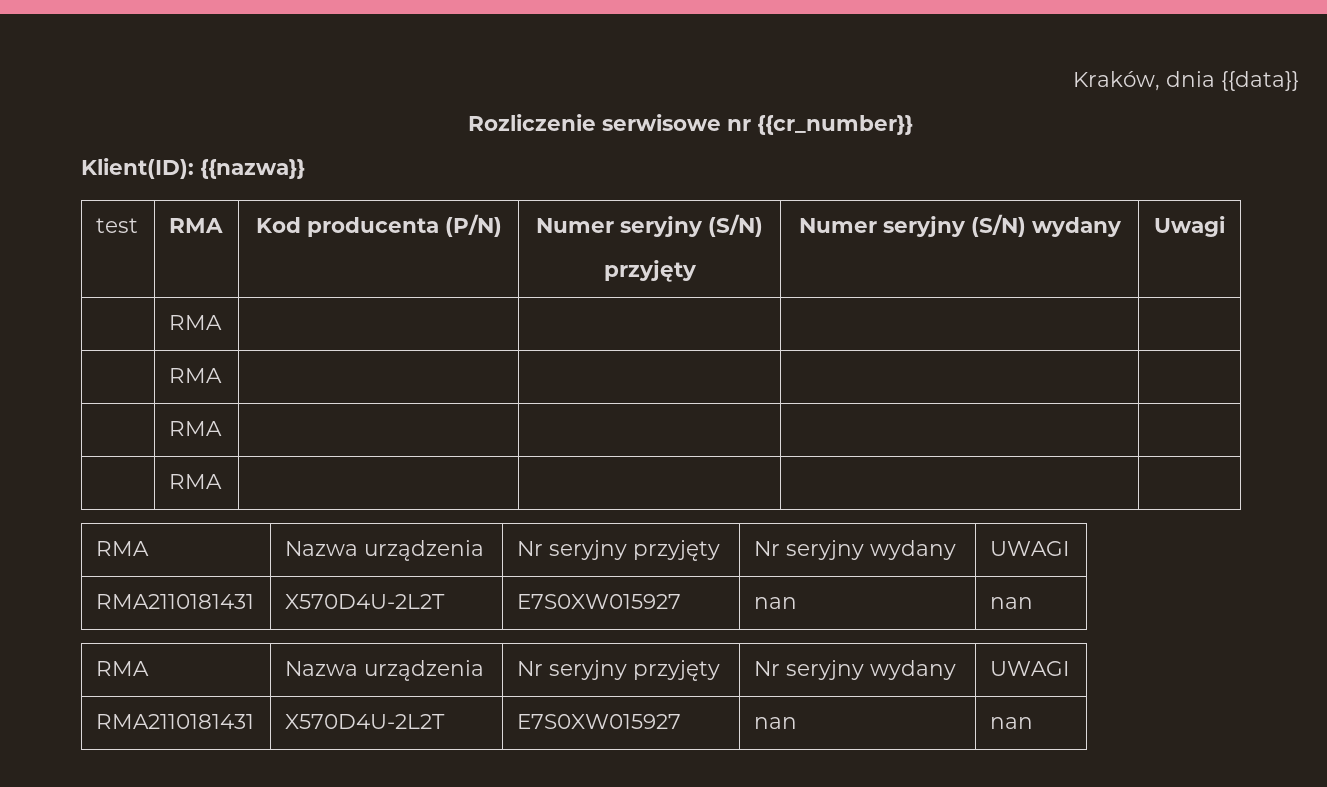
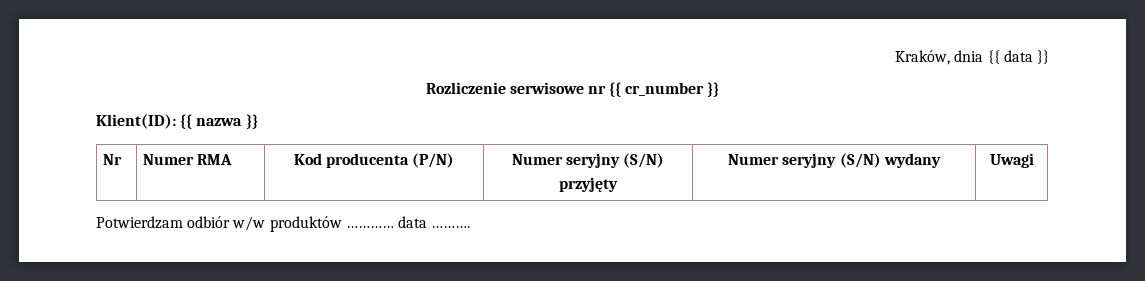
- Kraków, dnia {{data}}
+ Kraków, dnia {{ data }}
- Rozliczenie serwisowe nr {{cr_number}}
- Klient(ID): {{nazwa}}
- test | RMA | Kod producenta (P/N) | Numer seryjny (S/N)
+ Rozliczenie serwisowe nr {{ cr_number }}
+ Klient(ID): {{ nazwa }}
+ Nr | Numer RMA | Kod producenta (P/N) | Numer seryjny (S/N)
  przyjęty | Numer seryjny (S/N) wydany | Uwagi
- | RMA | | | |
- | RMA | | | |
- | RMA | | | |
- | RMA | | | |
- RMA | Nazwa urządzenia | Nr seryjny przyjęty | Nr seryjny wydany | UWAGI
- RMA2110181431 | X570D4U-2L2T | E7S0XW015927 | nan | nan
- RMA | Nazwa urządzenia | Nr seryjny przyjęty | Nr seryjny wydany | UWAGI
- RMA2110181431 | X570D4U-2L2T | E7S0XW015927 | nan | nan
+ Potwierdzam odbiór w/w produktów ………… data ……….

